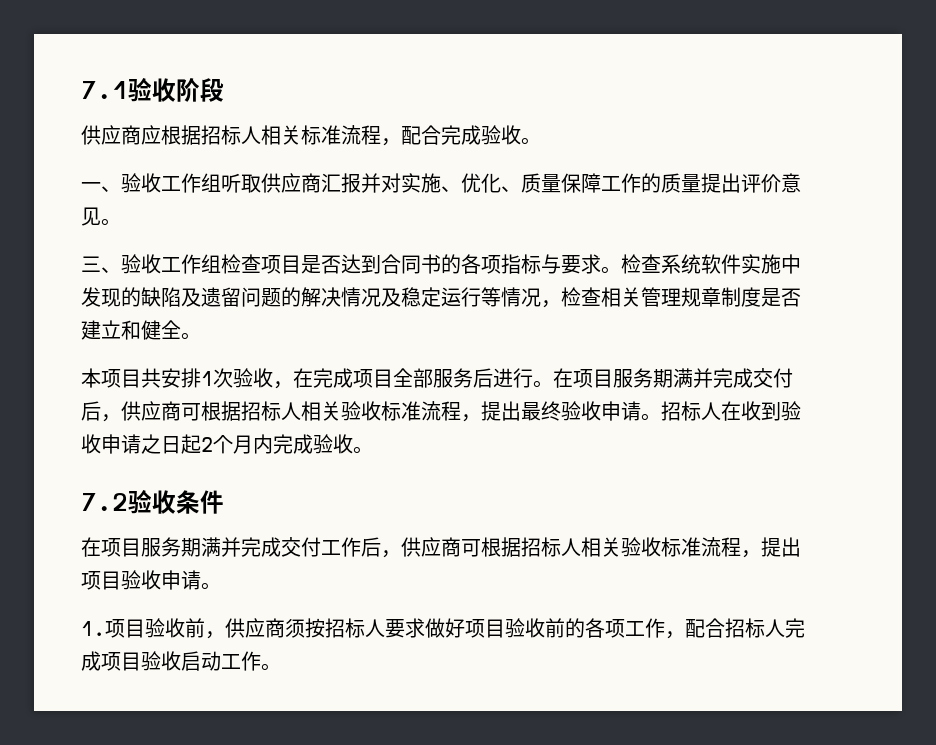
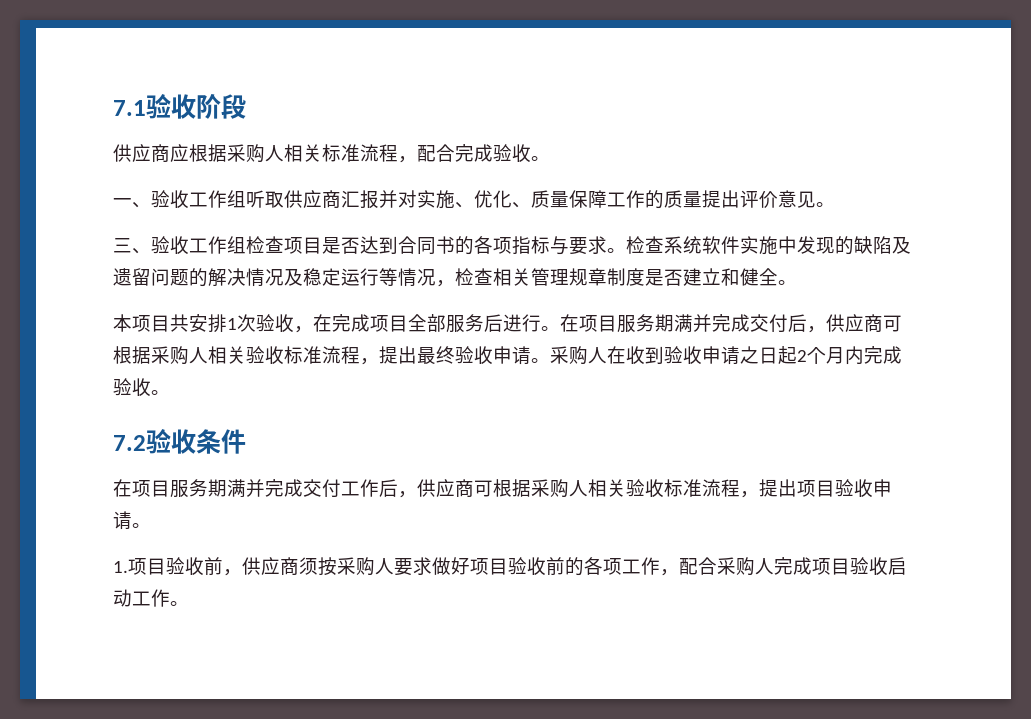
- 供应商应根据招标人相关标准流程，配合完成验收。
+ 供应商应根据采购人相关标准流程，配合完成验收。
- 在项目服务期满并完成交付后，供应商可根据招标人相关验收标准流程，提出最终验收申请。
+ 在项目服务期满并完成交付后，供应商可根据采购人相关验收标准流程，提出最终验收申请。
- 招标人在收到验收申请之日起2个月内完成验收。
+ 采购人在收到验收申请之日起2个月内完成验收。
- 在项目服务期满并完成交付工作后，供应商可根据招标人相关验收标准流程，提出项目验收申请。
+ 在项目服务期满并完成交付工作后，供应商可根据采购人相关验收标准流程，提出项目验收申请。
- 1.项目验收前，供应商须按招标人要求做好项目验收前的各项工作，配合招标人完成项目验收启动工作。
+ 1.项目验收前，供应商须按采购人要求做好项目验收前的各项工作，配合采购人完成项目验收启动工作。

